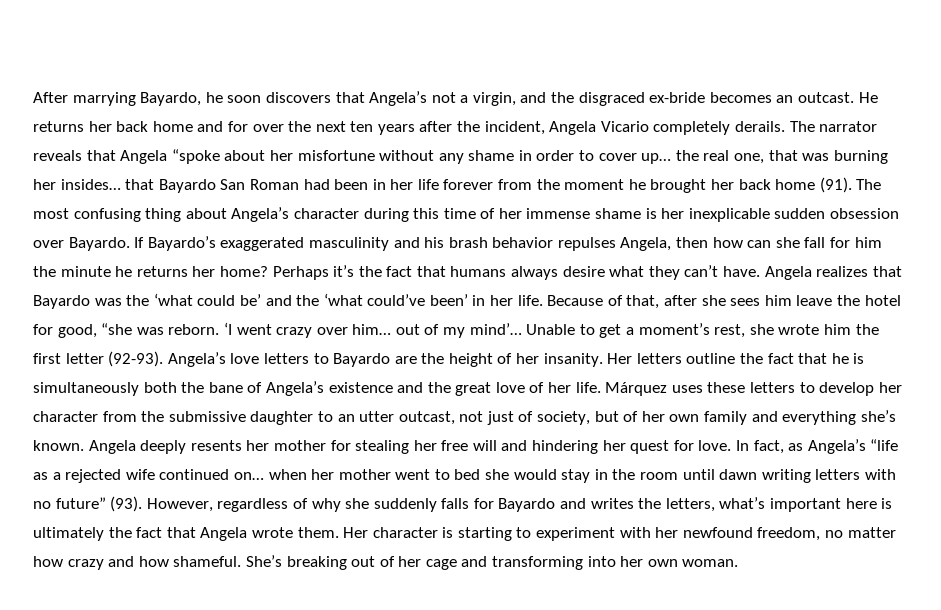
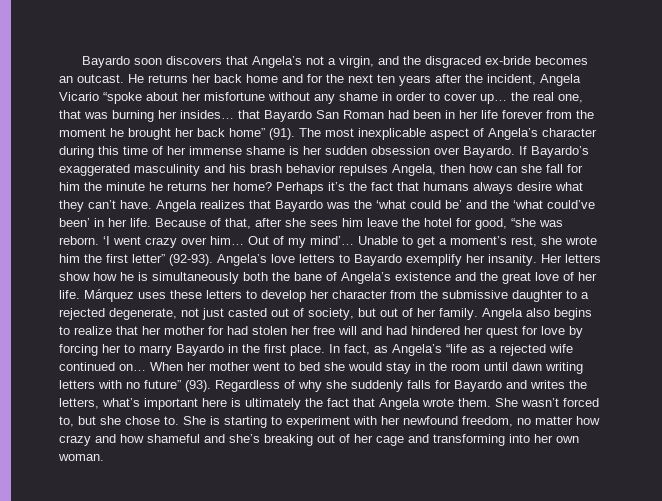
- After marrying Bayardo, he soon discovers that Angela’s not a virgin, and the disgraced ex-bride becomes an outcast.
+ Bayardo soon discovers that Angela’s not a virgin, and the disgraced ex-bride becomes an outcast.
- He returns her back home and for over the next ten years after the incident, Angela Vicario completely derails. The narrator reveals that Angela “spoke about her misfortune without any shame in order to cover up… the real one, that was burning her insides… that Bayardo San Roman had been in her life forever from the moment he brought her back home (91).
+ He returns her back home and for the next ten years after the incident, Angela Vicario “spoke about her misfortune without any shame in order to cover up… the real one, that was burning her insides… that Bayardo San Roman had been in her life forever from the moment he brought her back home” (91).
- The most confusing thing about Angela’s character during this time of her immense shame is her inexplicable sudden obsession over Bayardo.
+ The most inexplicable aspect of Angela’s character during this time of her immense shame is her sudden obsession over Bayardo.
- ‘I went crazy over him… out of my mind’…
+ ‘I went crazy over him… Out of my mind’…
- Unable to get a moment’s rest, she wrote him the first letter (92-93).
+ Unable to get a moment’s rest, she wrote him the first letter” (92-93).
- Angela’s love letters to Bayardo are the height of her insanity. Her letters outline the fact that he is simultaneously both the bane of Angela’s existence and the great love of her life.
+ Angela’s love letters to Bayardo exemplify her insanity. Her letters show how he is simultaneously both the bane of Angela’s existence and the great love of her life.
- Márquez uses these letters to develop her character from the submissive daughter to an utter outcast, not just of society, but of her own family and everything she’s known. Angela deeply resents her mother for stealing her free will and hindering her quest for love.
+ Márquez uses these letters to develop her character from the submissive daughter to a rejected degenerate, not just casted out of society, but out of her family. Angela also begins to realize that her mother for had stolen her free will and had hindered her quest for love by forcing her to marry Bayardo in the first place.
- In fact, as Angela’s “life as a rejected wife continued on… when her mother went to bed she would stay in the room until dawn writing letters with no future” (93).
+ In fact, as Angela’s “life as a rejected wife continued on… When her mother went to bed she would stay in the room until dawn writing letters with no future” (93).
- However, regardless of why she suddenly falls for Bayardo and writes the letters, what’s important here is ultimately the fact that Angela wrote them.
+ Regardless of why she suddenly falls for Bayardo and writes the letters, what’s important here is ultimately the fact that Angela wrote them.
- Her character is starting to experiment with her newfound freedom, no matter how crazy and how shameful. She’s breaking out of her cage and transforming into her own woman.
+ She wasn’t forced to, but she chose to. She is starting to experiment with her newfound freedom, no matter how crazy and how shameful and she’s breaking out of her cage and transforming into her own woman.

